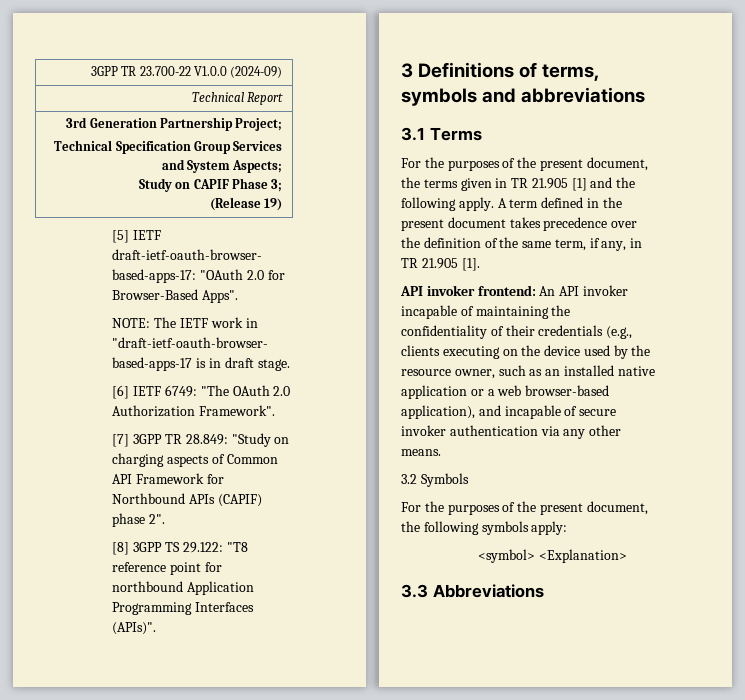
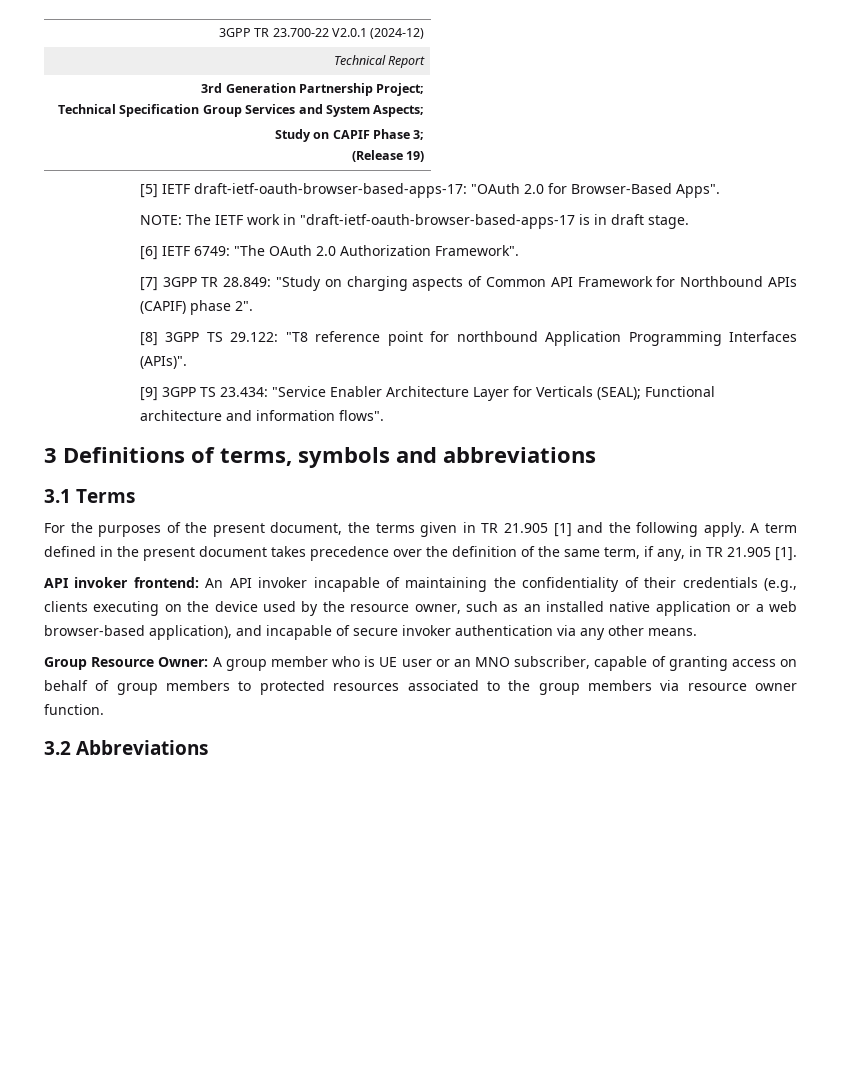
- 3GPP TR 23.700-22 V1.0.0 (2024-09)
+ 3GPP TR 23.700-22 V2.0.1 (2024-12)
+ [9] 3GPP TS 23.434: "Service Enabler Architecture Layer for Verticals (SEAL); Functional architecture and information flows".
- 3.2 Symbols
- For the purposes of the present document, the following symbols apply:
- <symbol> <Explanation>
- 3.3 Abbreviations
+ Group Resource Owner: A group member who is UE user or an MNO subscriber, capable of granting access on behalf of group members to protected resources associated to the group members via resource owner function.
+ 3.2 Abbreviations

